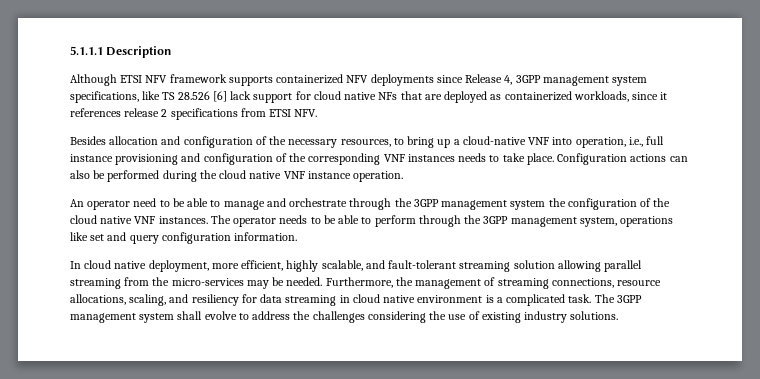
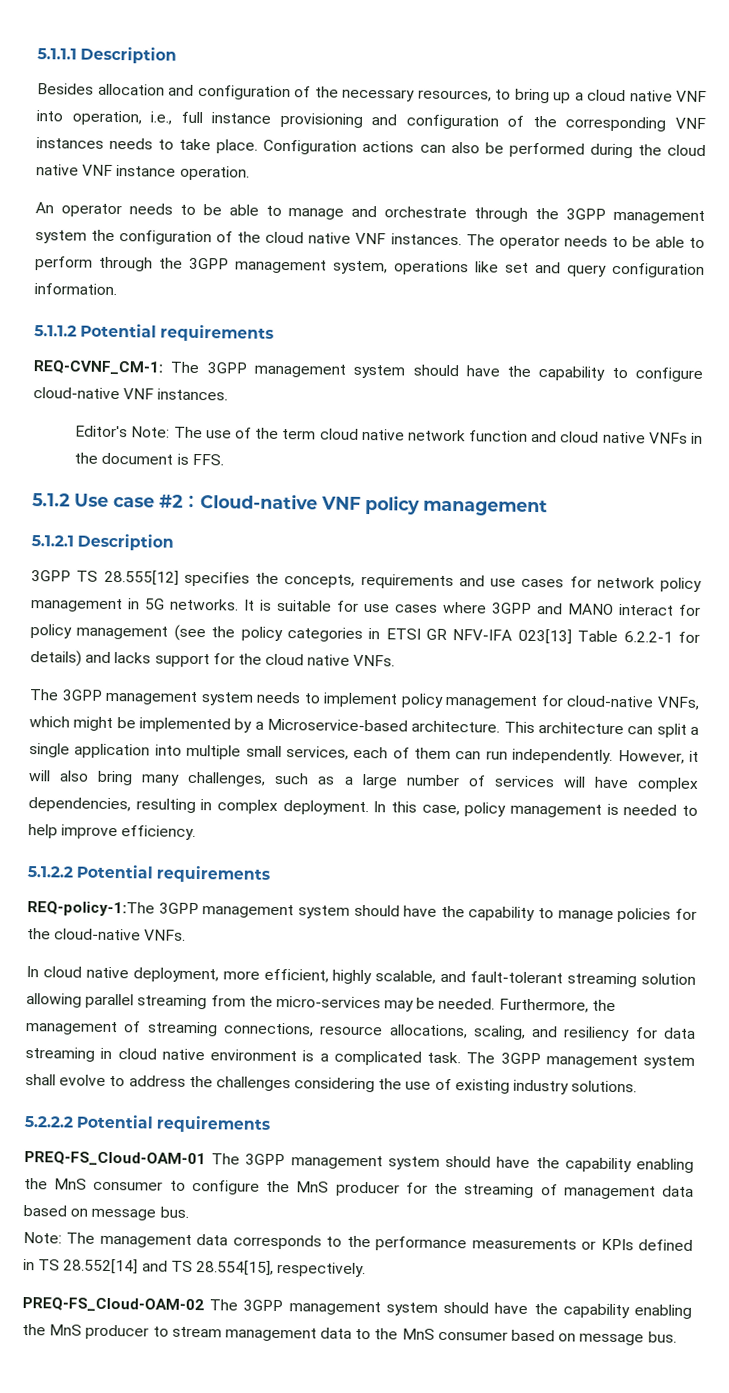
- Although ETSI NFV framework supports containerized NFV deployments since Release 4, 3GPP management system specifications, like TS 28.526 [6] lack support for cloud native NFs that are deployed as containerized workloads, since it references release 2 specifications from ETSI NFV.
- Besides allocation and configuration of the necessary resources, to bring up a cloud-native VNF into operation, i.e., full instance provisioning and configuration of the corresponding VNF instances needs to take place.
+ Besides allocation and configuration of the necessary resources, to bring up a cloud native VNF into operation, i.e., full instance provisioning and configuration of the corresponding VNF instances needs to take place.
- An operator need to be able to manage and orchestrate through the 3GPP management system the configuration of the cloud native VNF instances.
+ An operator needs to be able to manage and orchestrate through the 3GPP management system the configuration of the cloud native VNF instances.
+ 5.1.1.2 Potential requirements
+ REQ-CVNF_CM-1: The 3GPP management system should have the capability to configure cloud-native VNF instances.
+ Editor's Note: The use of the term cloud native network function and cloud native VNFs in the document is FFS.
+ 5.1.2 Use case #2：Cloud-native VNF policy management
+ 5.1.2.1 Description
+ 3GPP TS 28.555[12] specifies the concepts, requirements and use cases for network policy management in 5G networks. It is suitable for use cases where 3GPP and MANO interact for policy management (see the policy categories in ETSI GR NFV-IFA 023[13] Table 6.2.2-1 for details) and lacks support for the cloud native VNFs.
+ The 3GPP management system needs to implement policy management for cloud-native VNFs, which might be implemented by a Microservice-based architecture. This architecture can split a single application into multiple small services, each of them can run independently. However, it will also bring many challenges, such as a large number of services will have complex dependencies, resulting in complex deployment. In this case, policy management is needed to help improve efficiency.
+ 5.1.2.2 Potential requirements
+ REQ-policy-1:The 3GPP management system should have the capability to manage policies for the cloud-native VNFs.
+ 5.2.2.2 Potential requirements
+ PREQ-FS_Cloud-OAM-01 The 3GPP management system should have the capability enabling the MnS consumer to configure the MnS producer for the streaming of management data based on message bus.
+ Note: The management data corresponds to the performance measurements or KPIs defined in TS 28.552[14] and TS 28.554[15], respectively.
+ PREQ-FS_Cloud-OAM-02 The 3GPP management system should have the capability enabling the MnS producer to stream management data to the MnS consumer based on message bus.

